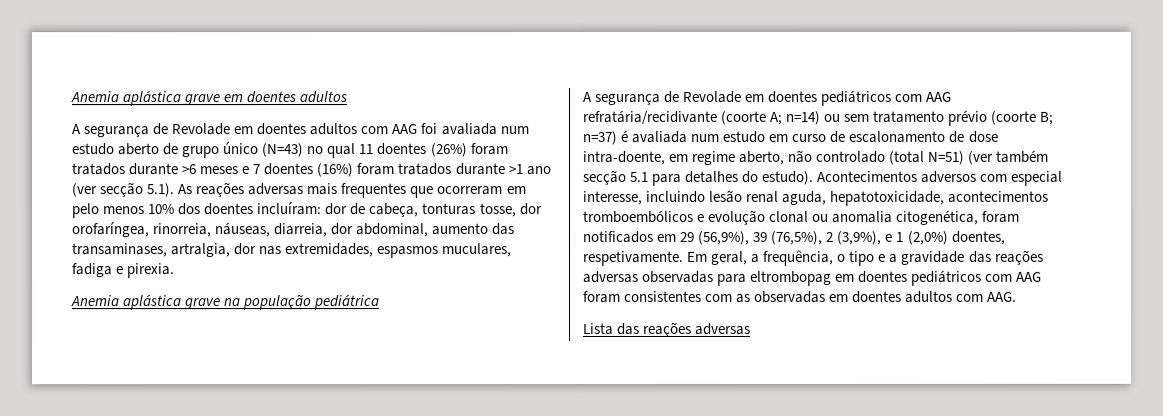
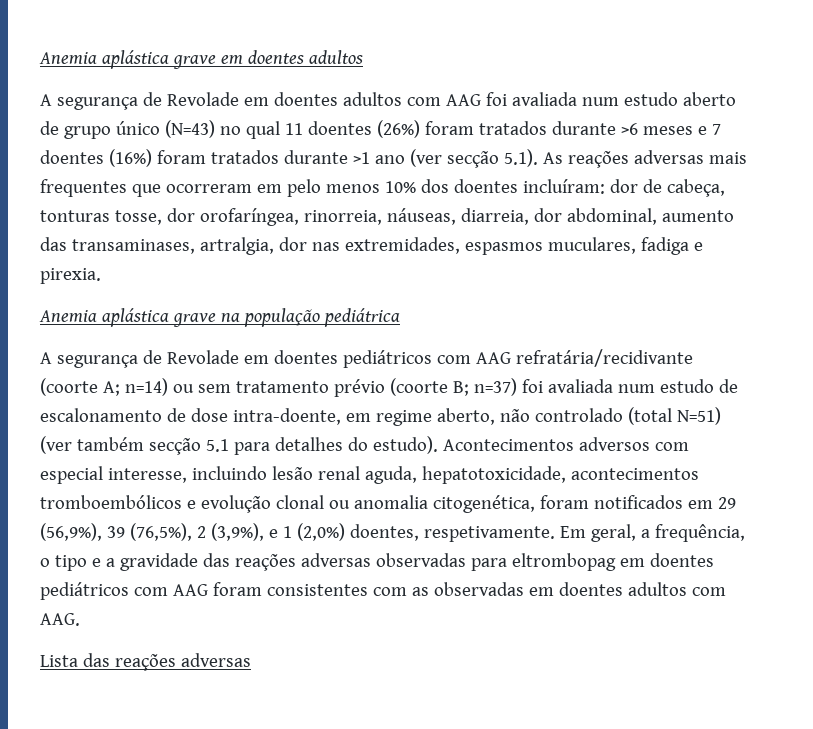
- A segurança de Revolade em doentes pediátricos com AAG refratária/recidivante (coorte A; n=14) ou sem tratamento prévio (coorte B; n=37) é avaliada num estudo em curso de escalonamento de dose intra-doente, em regime aberto, não controlado (total N=51) (ver também secção 5.1 para detalhes do estudo).
+ A segurança de Revolade em doentes pediátricos com AAG refratária/recidivante (coorte A; n=14) ou sem tratamento prévio (coorte B; n=37) foi avaliada num estudo de escalonamento de dose intra-doente, em regime aberto, não controlado (total N=51) (ver também secção 5.1 para detalhes do estudo).

